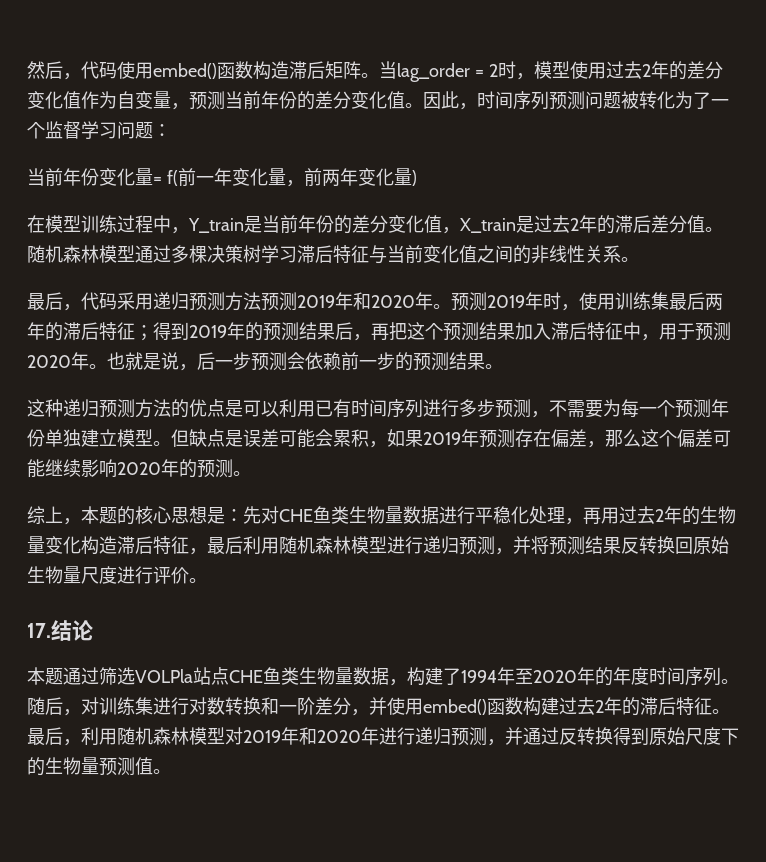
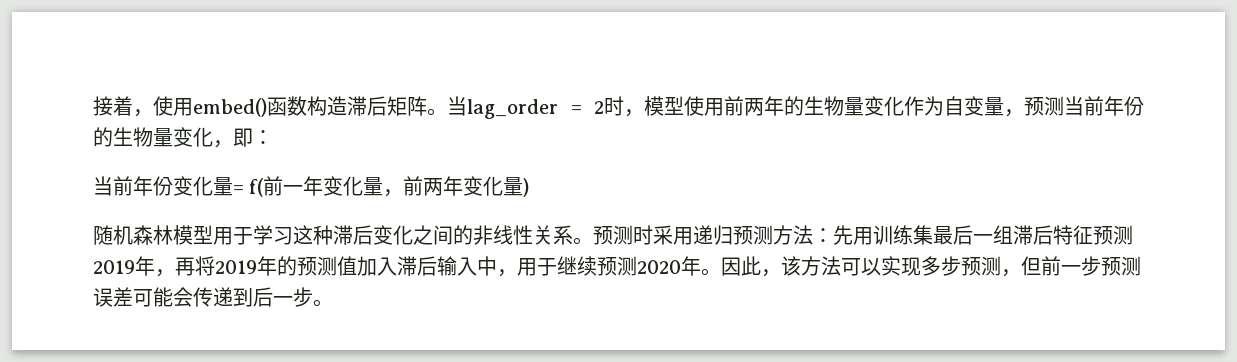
- 然后，代码使用embed()函数构造滞后矩阵。
+ 接着，使用embed()函数构造滞后矩阵。
- 当lag_order = 2时，模型使用过去2年的差分变化值作为自变量，预测当前年份的差分变化值。因此，时间序列预测问题被转化为了一个监督学习问题：
+ 当lag_order = 2时，模型使用前两年的生物量变化作为自变量，预测当前年份的生物量变化，即：
- 在模型训练过程中，Y_train是当前年份的差分变化值，X_train是过去2年的滞后差分值。随机森林模型通过多棵决策树学习滞后特征与当前变化值之间的非线性关系。
- 最后，代码采用递归预测方法预测2019年和2020年。预测2019年时，使用训练集最后两年的滞后特征；得到2019年的预测结果后，再把这个预测结果加入滞后特征中，用于预测2020年。
+ 随机森林模型用于学习这种滞后变化之间的非线性关系。预测时采用递归预测方法：先用训练集最后一组滞后特征预测2019年，再将2019年的预测值加入滞后输入中，用于继续预测2020年。
- 也就是说，后一步预测会依赖前一步的预测结果。
- 这种递归预测方法的优点是可以利用已有时间序列进行多步预测，不需要为每一个预测年份单独建立模型。但缺点是误差可能会累积，如果2019年预测存在偏差，那么这个偏差可能继续影响2020年的预测。
- 综上，本题的核心思想是：先对CHE鱼类生物量数据进行平稳化处理，再用过去2年的生物量变化构造滞后特征，最后利用随机森林模型进行递归预测，并将预测结果反转换回原始生物量尺度进行评价。
- 17.结论
- 本题通过筛选VOLPla站点CHE鱼类生物量数据，构建了1994年至2020年的年度时间序列。随后，对训练集进行对数转换和一阶差分，并使用embed()函数构建过去2年的滞后特征。最后，利用随机森林模型对2019年和2020年进行递归预测，并通过反转换得到原始尺度下的生物量预测值。
+ 因此，该方法可以实现多步预测，但前一步预测误差可能会传递到后一步。

